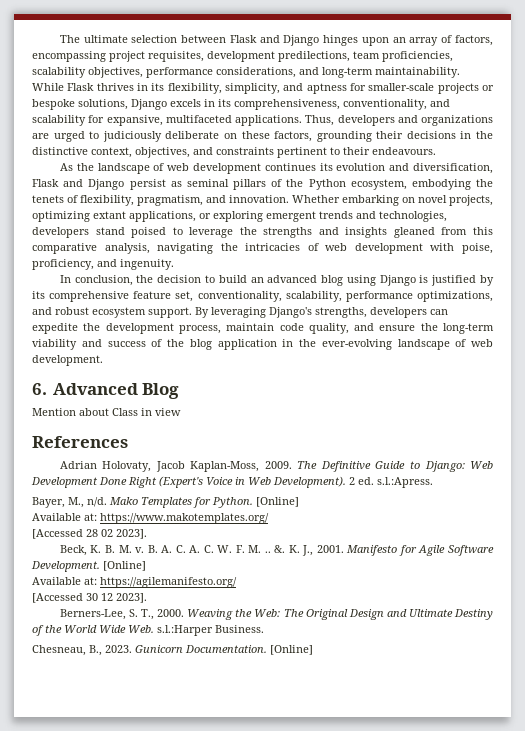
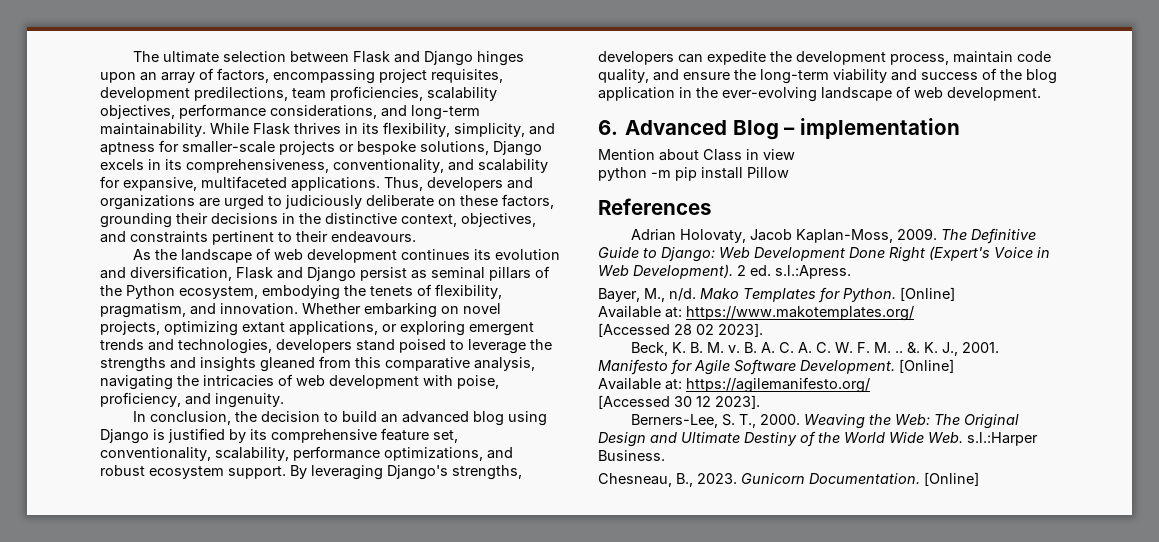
- 6. Advanced Blog
+ 6. Advanced Blog – implementation
+ python -m pip install Pillow

